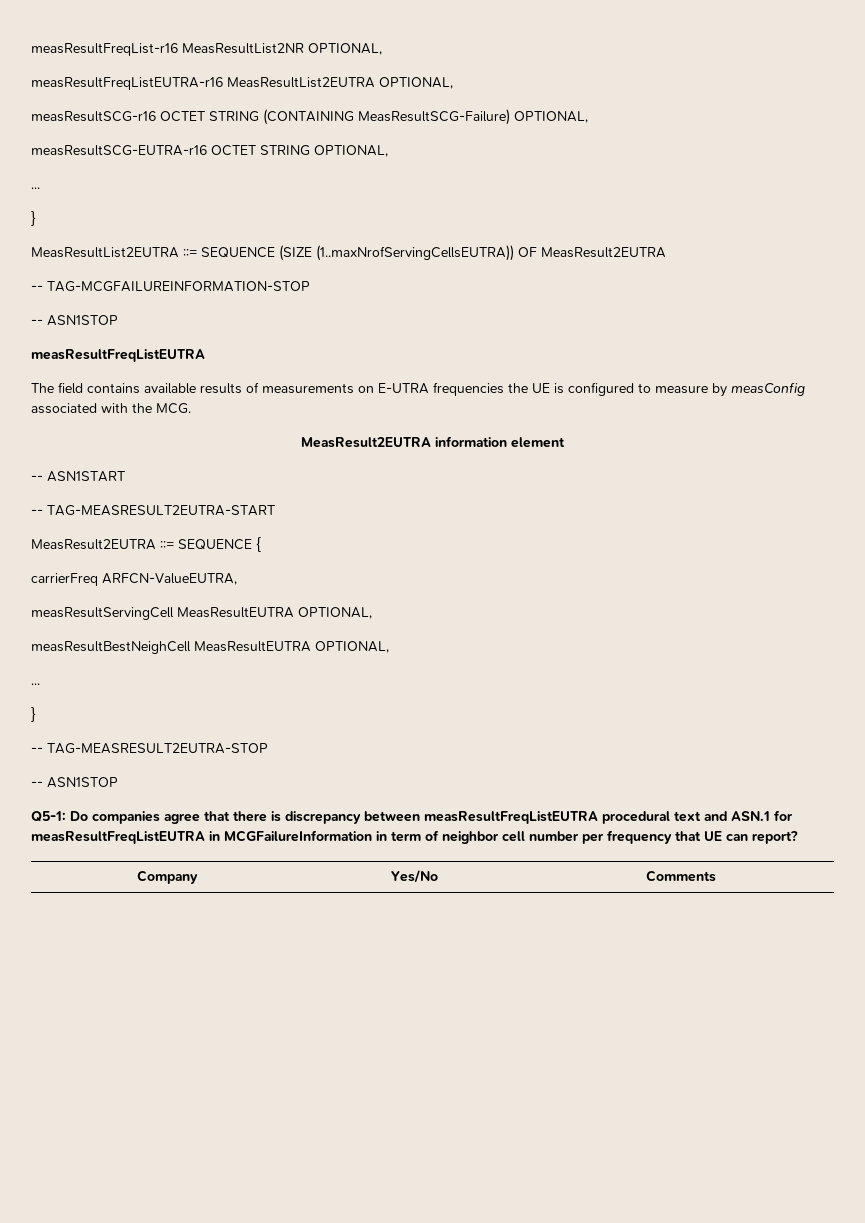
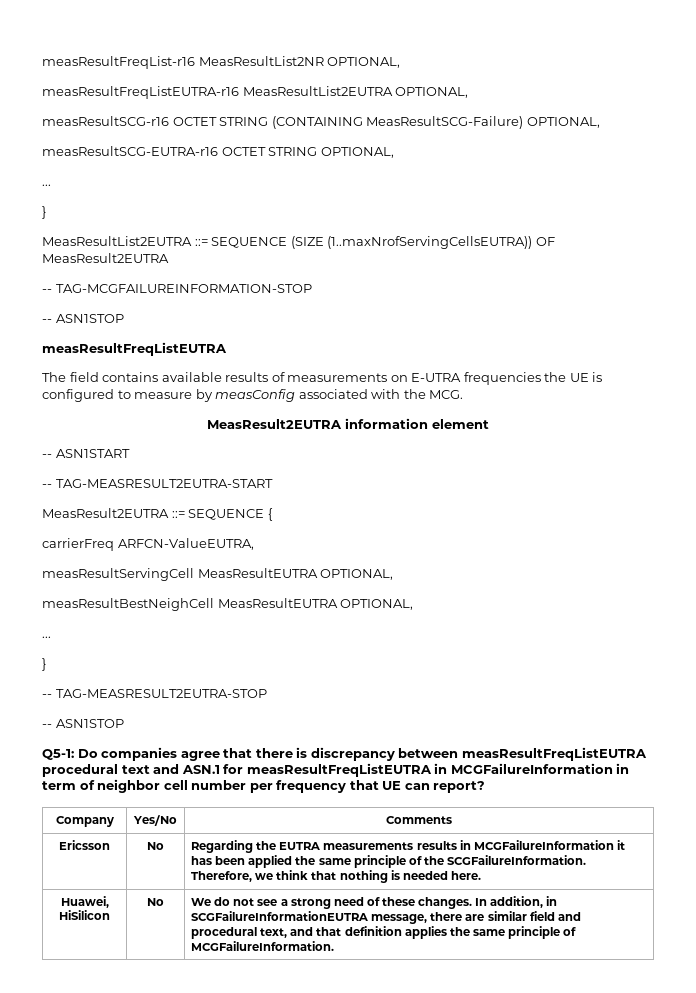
+ Ericsson | No | Regarding the EUTRA measurements results in MCGFailureInformation it has been applied the same principle of the SCGFailureInformation. Therefore, we think that nothing is needed here.
+ Huawei, HiSilicon | No | We do not see a strong need of these changes. In addition, in SCGFailureInformationEUTRA message, there are similar field and procedural text, and that definition applies the same principle of MCGFailureInformation.

